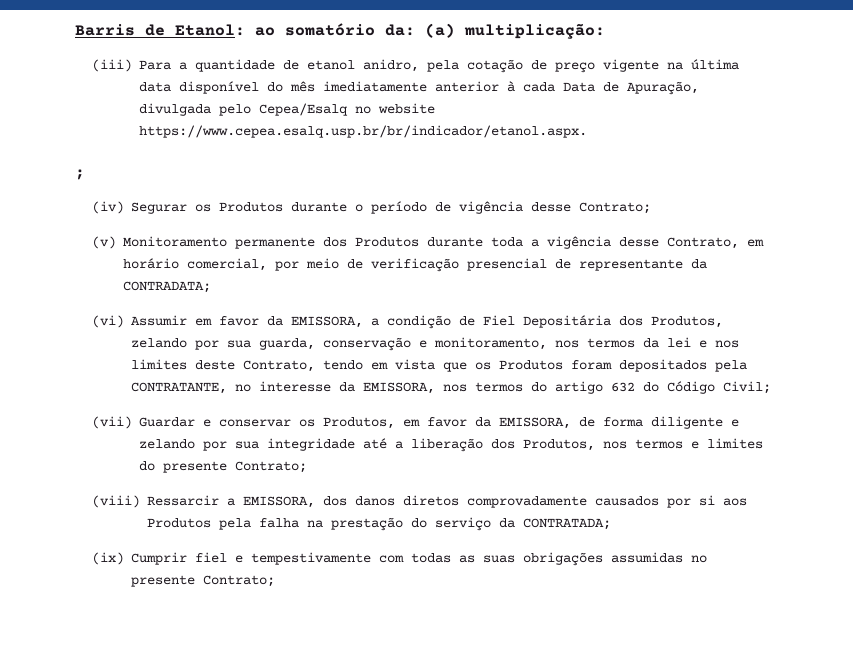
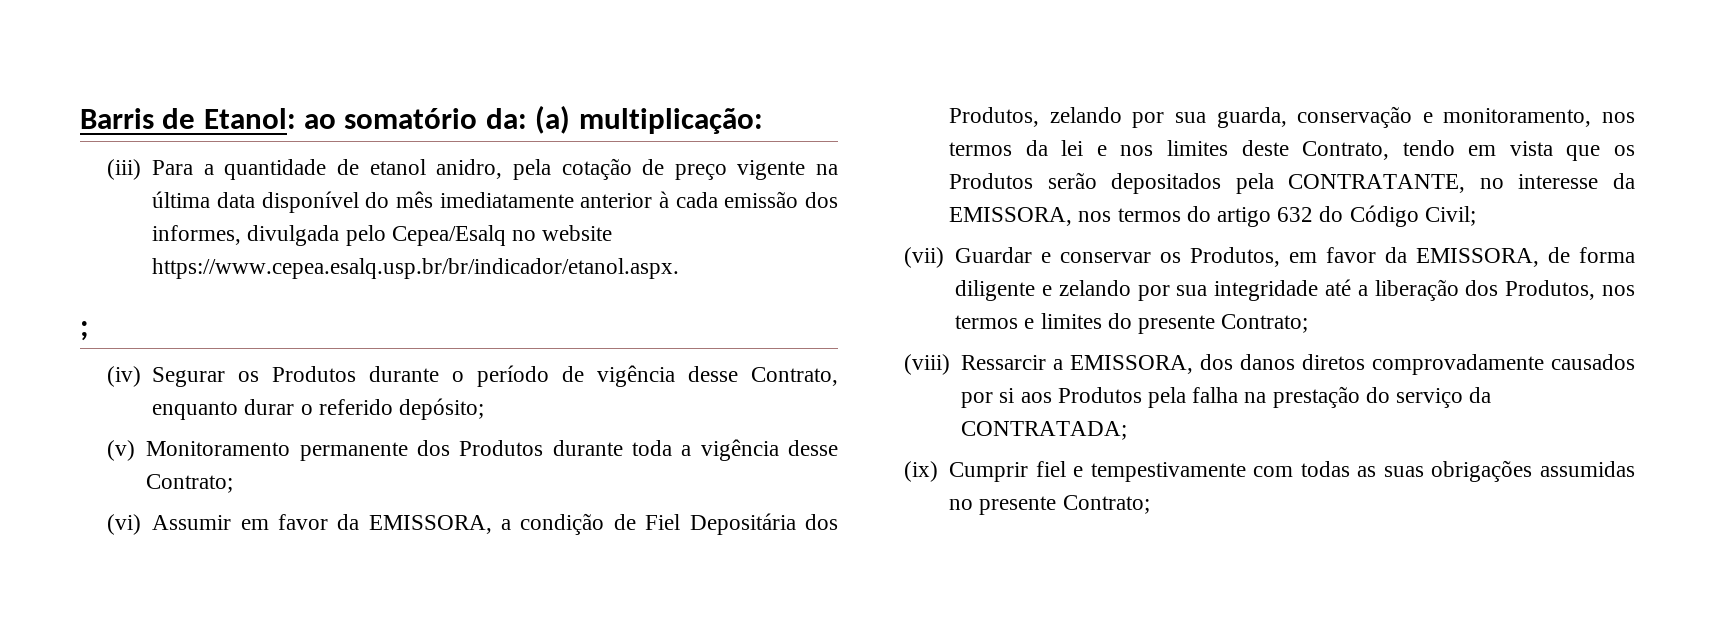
- (iii) Para a quantidade de etanol anidro, pela cotação de preço vigente na última data disponível do mês imediatamente anterior à cada Data de Apuração, divulgada pelo Cepea/Esalq no website https://www.cepea.esalq.usp.br/br/indicador/etanol.aspx.
+ (iii) Para a quantidade de etanol anidro, pela cotação de preço vigente na última data disponível do mês imediatamente anterior à cada emissão dos informes, divulgada pelo Cepea/Esalq no website https://www.cepea.esalq.usp.br/br/indicador/etanol.aspx.
- (iv) Segurar os Produtos durante o período de vigência desse Contrato;
+ (iv) Segurar os Produtos durante o período de vigência desse Contrato, enquanto durar o referido depósito;
- (v) Monitoramento permanente dos Produtos durante toda a vigência desse Contrato, em horário comercial, por meio de verificação presencial de representante da CONTRADATA;
+ (v) Monitoramento permanente dos Produtos durante toda a vigência desse Contrato;
- (vi) Assumir em favor da EMISSORA, a condição de Fiel Depositária dos Produtos, zelando por sua guarda, conservação e monitoramento, nos termos da lei e nos limites deste Contrato, tendo em vista que os Produtos foram depositados pela CONTRATANTE, no interesse da EMISSORA, nos termos do artigo 632 do Código Civil;
+ (vi) Assumir em favor da EMISSORA, a condição de Fiel Depositária dos Produtos, zelando por sua guarda, conservação e monitoramento, nos termos da lei e nos limites deste Contrato, tendo em vista que os Produtos serão depositados pela CONTRATANTE, no interesse da EMISSORA, nos termos do artigo 632 do Código Civil;

